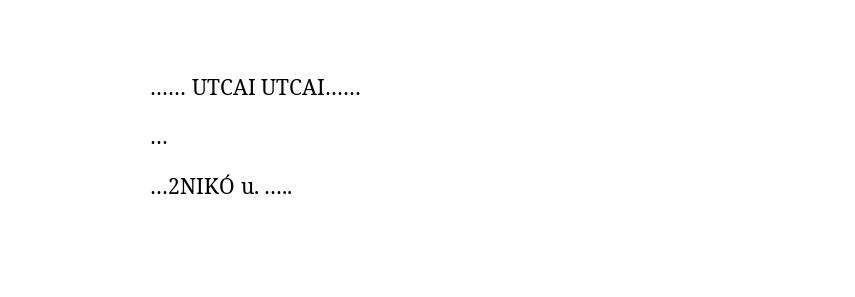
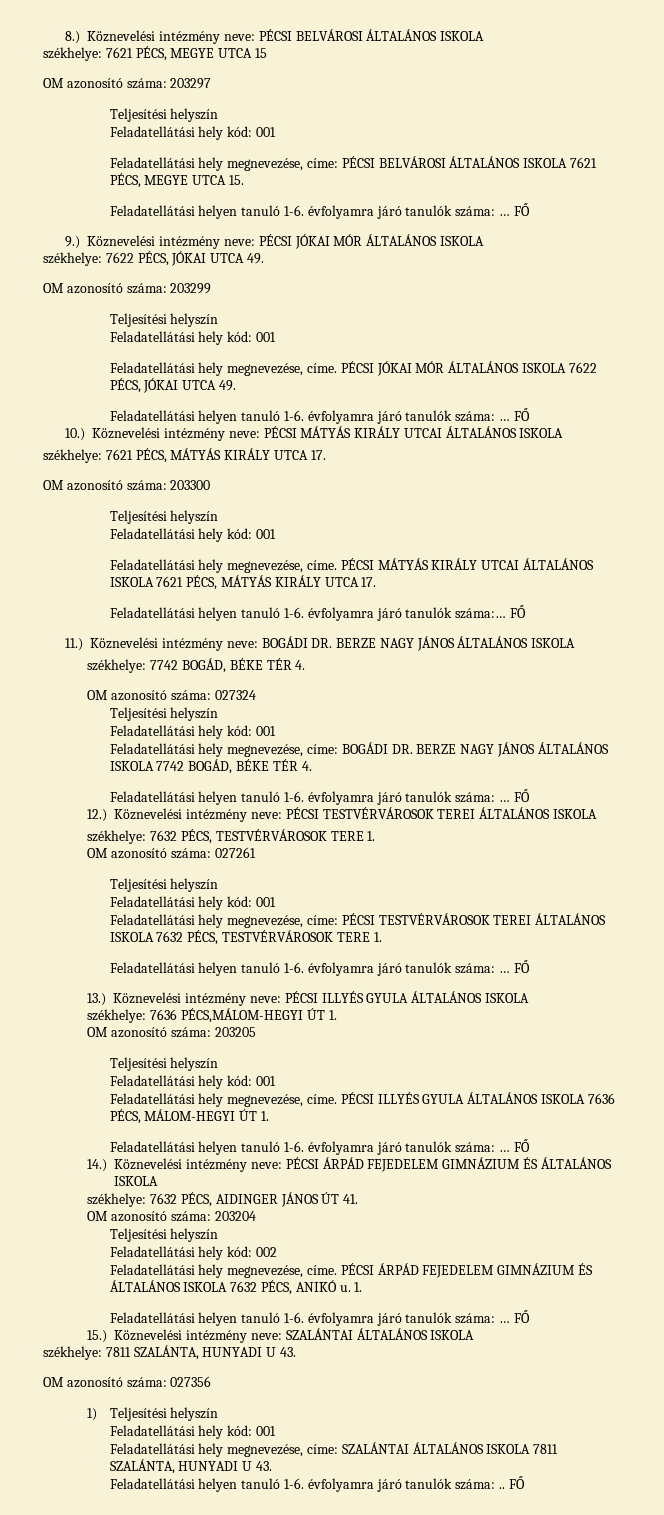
- …… UTCAI UTCAI……
- …
- …2NIKÓ u. …..
+ 8.) Köznevelési intézmény neve: PÉCSI BELVÁROSI ÁLTALÁNOS ISKOLA
+ székhelye: 7621 PÉCS, MEGYE UTCA 15
+ OM azonosító száma: 203297
+ Teljesítési helyszín
+ Feladatellátási hely kód: 001
+ Feladatellátási hely megnevezése, címe: PÉCSI BELVÁROSI ÁLTALÁNOS ISKOLA 7621 PÉCS, MEGYE UTCA 15.
+ Feladatellátási helyen tanuló 1-6. évfolyamra járó tanulók száma: … FŐ
+ 9.) Köznevelési intézmény neve: PÉCSI JÓKAI MÓR ÁLTALÁNOS ISKOLA
+ székhelye: 7622 PÉCS, JÓKAI UTCA 49.
+ OM azonosító száma: 203299
+ Teljesítési helyszín
+ Feladatellátási hely kód: 001
+ Feladatellátási hely megnevezése, címe. PÉCSI JÓKAI MÓR ÁLTALÁNOS ISKOLA 7622 PÉCS, JÓKAI UTCA 49.
+ Feladatellátási helyen tanuló 1-6. évfolyamra járó tanulók száma: … FŐ
+ 10.) Köznevelési intézmény neve: PÉCSI MÁTYÁS KIRÁLY UTCAI ÁLTALÁNOS ISKOLA
+ székhelye: 7621 PÉCS, MÁTYÁS KIRÁLY UTCA 17.
+ OM azonosító száma: 203300
+ Teljesítési helyszín
+ Feladatellátási hely kód: 001
+ Feladatellátási hely megnevezése, címe. PÉCSI MÁTYÁS KIRÁLY UTCAI ÁLTALÁNOS ISKOLA 7621 PÉCS, MÁTYÁS KIRÁLY UTCA 17.
+ Feladatellátási helyen tanuló 1-6. évfolyamra járó tanulók száma:… FŐ
+ 11.) Köznevelési intézmény neve: BOGÁDI DR. BERZE NAGY JÁNOS ÁLTALÁNOS ISKOLA
+ székhelye: 7742 BOGÁD, BÉKE TÉR 4.
+ OM azonosító száma: 027324
+ Teljesítési helyszín
+ Feladatellátási hely kód: 001
+ Feladatellátási hely megnevezése, címe: BOGÁDI DR. BERZE NAGY JÁNOS ÁLTALÁNOS ISKOLA 7742 BOGÁD, BÉKE TÉR 4.
+ Feladatellátási helyen tanuló 1-6. évfolyamra járó tanulók száma: … FŐ
+ 12.) Köznevelési intézmény neve: PÉCSI TESTVÉRVÁROSOK TEREI ÁLTALÁNOS ISKOLA
+ székhelye: 7632 PÉCS, TESTVÉRVÁROSOK TERE 1.
+ OM azonosító száma: 027261
+ Teljesítési helyszín
+ Feladatellátási hely kód: 001
+ Feladatellátási hely megnevezése, címe: PÉCSI TESTVÉRVÁROSOK TEREI ÁLTALÁNOS ISKOLA 7632 PÉCS, TESTVÉRVÁROSOK TERE 1.
+ Feladatellátási helyen tanuló 1-6. évfolyamra járó tanulók száma: … FŐ
+ 13.) Köznevelési intézmény neve: PÉCSI ILLYÉS GYULA ÁLTALÁNOS ISKOLA
+ székhelye: 7636 PÉCS,MÁLOM-HEGYI ÚT 1.
+ OM azonosító száma: 203205
+ Teljesítési helyszín
+ Feladatellátási hely kód: 001
+ Feladatellátási hely megnevezése, címe. PÉCSI ILLYÉS GYULA ÁLTALÁNOS ISKOLA 7636 PÉCS, MÁLOM-HEGYI ÚT 1.
+ Feladatellátási helyen tanuló 1-6. évfolyamra járó tanulók száma: … FŐ
+ 14.) Köznevelési intézmény neve: PÉCSI ÁRPÁD FEJEDELEM GIMNÁZIUM ÉS ÁLTALÁNOS ISKOLA
+ székhelye: 7632 PÉCS, AIDINGER JÁNOS ÚT 41.
+ OM azonosító száma: 203204
+ Teljesítési helyszín
+ Feladatellátási hely kód: 002
+ Feladatellátási hely megnevezése, címe. PÉCSI ÁRPÁD FEJEDELEM GIMNÁZIUM ÉS ÁLTALÁNOS ISKOLA 7632 PÉCS, ANIKÓ u. 1.
+ Feladatellátási helyen tanuló 1-6. évfolyamra járó tanulók száma: … FŐ
+ 15.) Köznevelési intézmény neve: SZALÁNTAI ÁLTALÁNOS ISKOLA
+ székhelye: 7811 SZALÁNTA, HUNYADI U 43.
+ OM azonosító száma: 027356
+ 1) Teljesítési helyszín
+ Feladatellátási hely kód: 001
+ Feladatellátási hely megnevezése, címe: SZALÁNTAI ÁLTALÁNOS ISKOLA 7811 SZALÁNTA, HUNYADI U 43.
+ Feladatellátási helyen tanuló 1-6. évfolyamra járó tanulók száma: .. FŐ

